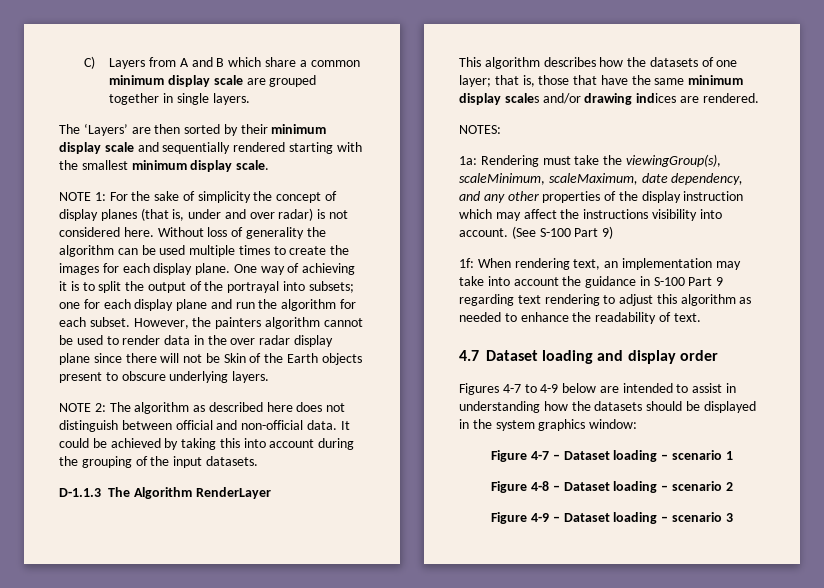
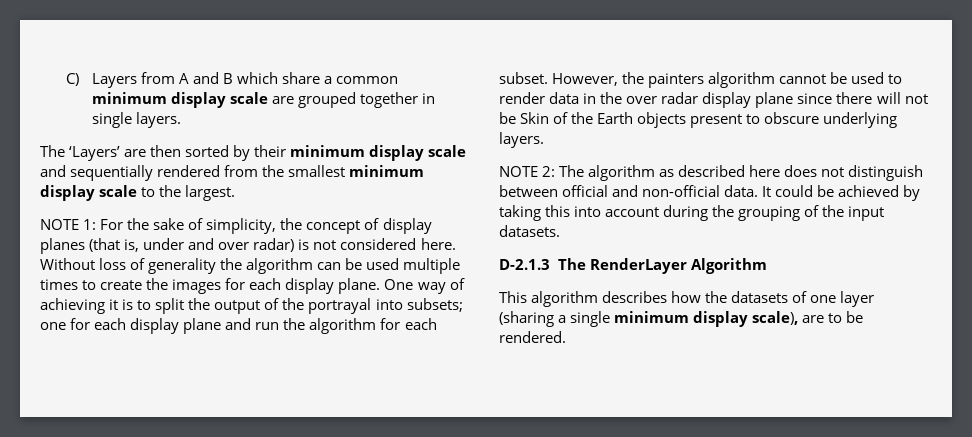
- The ‘Layers’ are then sorted by their minimum display scale and sequentially rendered starting with the smallest minimum display scale.
+ The ‘Layers’ are then sorted by their minimum display scale and sequentially rendered from the smallest minimum display scale to the largest.
- NOTE 1: For the sake of simplicity the concept of display planes (that is, under and over radar) is not considered here.
+ NOTE 1: For the sake of simplicity, the concept of display planes (that is, under and over radar) is not considered here.
- D-1.1.3 The Algorithm RenderLayer
+ D-2.1.3 The RenderLayer Algorithm
- This algorithm describes how the datasets of one layer; that is, those that have the same minimum display scales and/or drawing indices are rendered.
- NOTES:
- 1a: Rendering must take the viewingGroup(s), scaleMinimum, scaleMaximum, date dependency, and any other properties of the display instruction which may affect the instructions visibility into account. (See S-100 Part 9)
- 1f: When rendering text, an implementation may take into account the guidance in S-100 Part 9 regarding text rendering to adjust this algorithm as needed to enhance the readability of text.
- 4.7 Dataset loading and display order
- Figures 4-7 to 4-9 below are intended to assist in understanding how the datasets should be displayed in the system graphics window:
- Figure 4-7 – Dataset loading – scenario 1
- Figure 4-8 – Dataset loading – scenario 2
- Figure 4-9 – Dataset loading – scenario 3
+ This algorithm describes how the datasets of one layer (sharing a single minimum display scale), are to be rendered.

